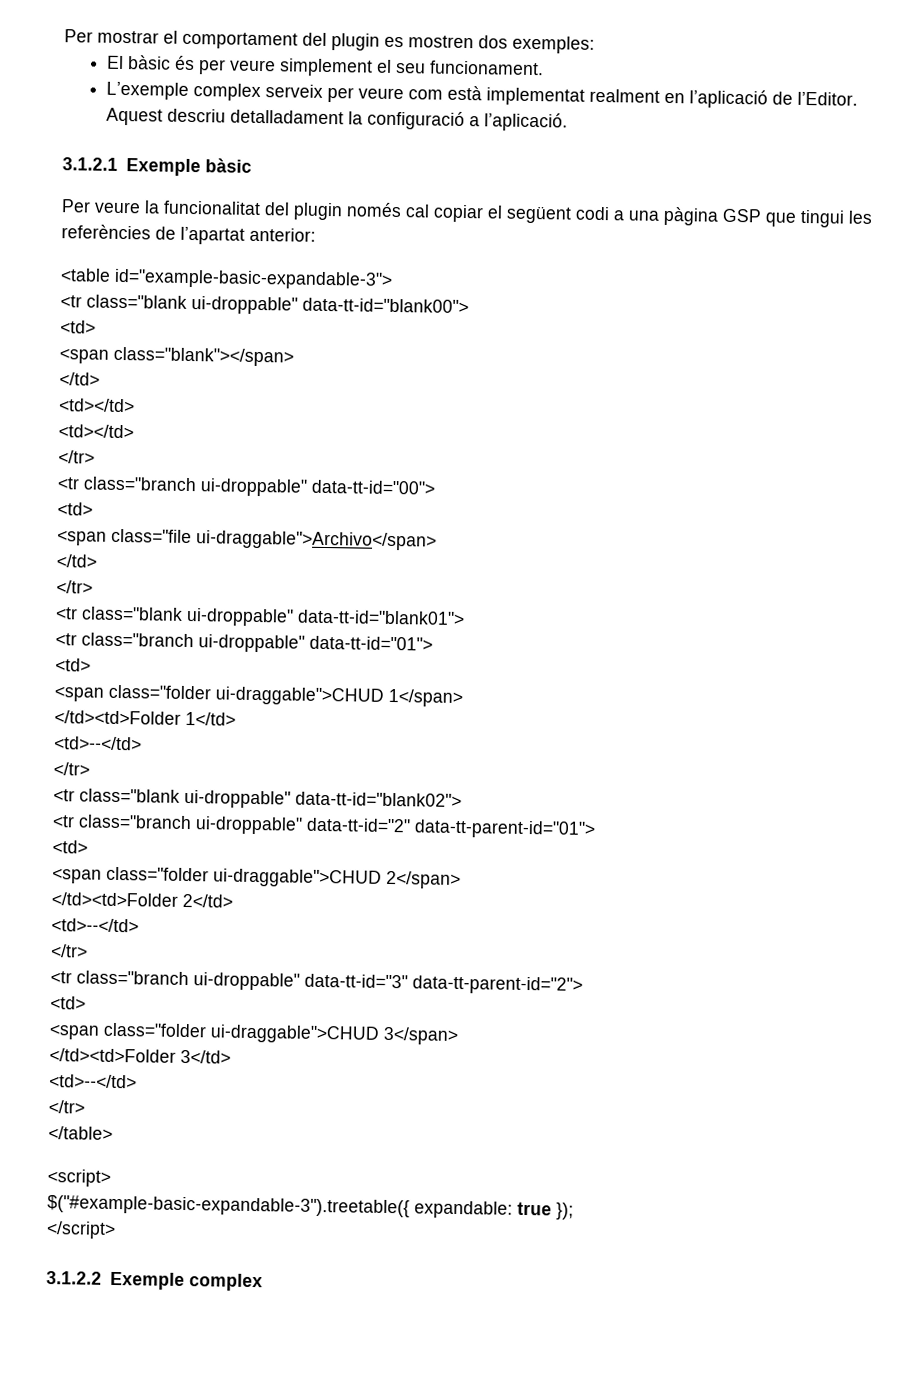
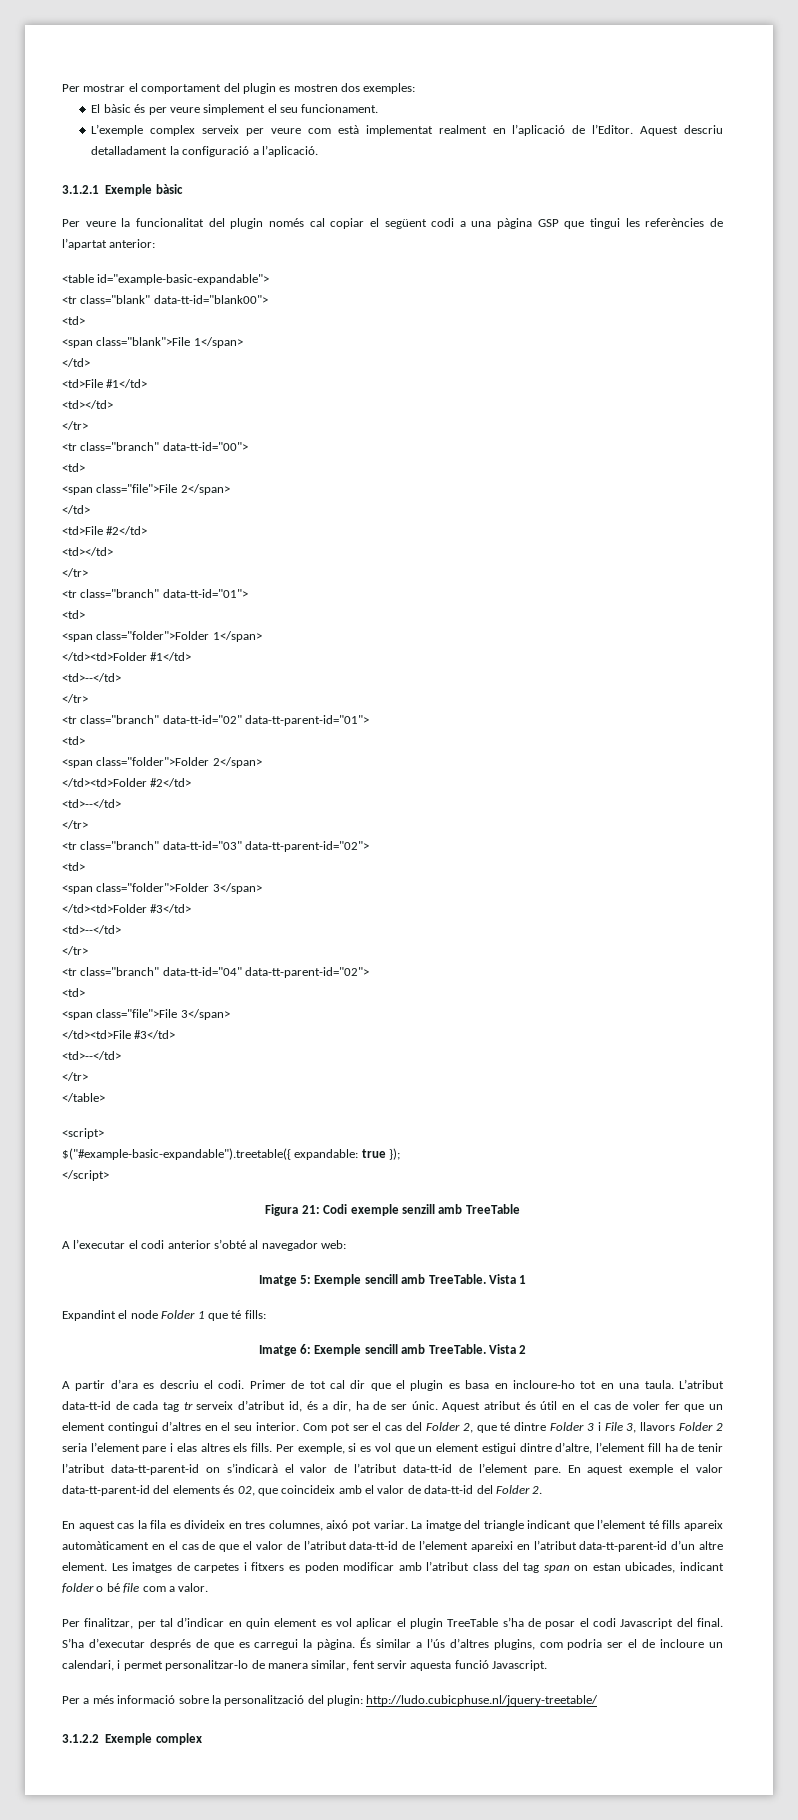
- <table id="example-basic-expandable-3">
- <tr class="blank ui-droppable" data-tt-id="blank00">
+ <table id="example-basic-expandable">
+ <tr class="blank" data-tt-id="blank00">
- <span class="blank"></span>
+ <span class="blank">File 1</span>
  </td>
- <td></td>
+ <td>File #1</td>
  <td></td>
  </tr>
- <tr class="branch ui-droppable" data-tt-id="00">
+ <tr class="branch" data-tt-id="00">
- <span class="file ui-draggable">Archivo</span>
+ <span class="file">File 2</span>
  </td>
+ <td>File #2</td>
+ <td></td>
  </tr>
- <tr class="blank ui-droppable" data-tt-id="blank01">
- <tr class="branch ui-droppable" data-tt-id="01">
+ <tr class="branch" data-tt-id="01">
- <span class="folder ui-draggable">CHUD 1</span>
+ <span class="folder">Folder 1</span>
- </td><td>Folder 1</td>
+ </td><td>Folder #1</td>
  <td>--</td>
  </tr>
- <tr class="blank ui-droppable" data-tt-id="blank02">
- <tr class="branch ui-droppable" data-tt-id="2" data-tt-parent-id="01">
+ <tr class="branch" data-tt-id="02" data-tt-parent-id="01">
- <span class="folder ui-draggable">CHUD 2</span>
+ <span class="folder">Folder 2</span>
- </td><td>Folder 2</td>
+ </td><td>Folder #2</td>
  <td>--</td>
  </tr>
- <tr class="branch ui-droppable" data-tt-id="3" data-tt-parent-id="2">
+ <tr class="branch" data-tt-id="03" data-tt-parent-id="02">
  <td>
- <span class="folder ui-draggable">CHUD 3</span>
+ <span class="folder">Folder 3</span>
- </td><td>Folder 3</td>
+ </td><td>Folder #3</td>
+ <td>--</td>
+ </tr>
+ <tr class="branch" data-tt-id="04" data-tt-parent-id="02">
+ <td>
+ <span class="file">File 3</span>
+ </td><td>File #3</td>
- $("#example-basic-expandable-3").treetable({ expandable: true });
+ $("#example-basic-expandable").treetable({ expandable: true });
+ Figura 21: Codi exemple senzill amb TreeTable
+ A l’executar el codi anterior s’obté al navegador web:
+ Imatge 5: Exemple sencill amb TreeTable. Vista 1
+ Expandint el node Folder 1 que té fills:
+ Imatge 6: Exemple sencill amb TreeTable. Vista 2
+ A partir d’ara es descriu el codi. Primer de tot cal dir que el plugin es basa en incloure-ho tot en una taula. L’atribut data-tt-id de cada tag tr serveix d’atribut id, és a dir, ha de ser únic. Aquest atribut és útil en el cas de voler fer que un element contingui d’altres en el seu interior. Com pot ser el cas del Folder 2, que té dintre Folder 3 i File 3, llavors Folder 2 seria l’element pare i elas altres els fills. Per exemple, si es vol que un element estigui dintre d’altre, l’element fill ha de tenir l’atribut data-tt-parent-id on s’indicarà el valor de l’atribut data-tt-id de l’element pare. En aquest exemple el valor data-tt-parent-id del elements és 02, que coincideix amb el valor de data-tt-id del Folder 2.
+ En aquest cas la fila es divideix en tres columnes, aixó pot variar. La imatge del triangle indicant que l’element té fills apareix automàticament en el cas de que el valor de l’atribut data-tt-id de l’element apareixi en l’atribut data-tt-parent-id d’un altre element. Les imatges de carpetes i fitxers es poden modificar amb l’atribut class del tag span on estan ubicades, indicant folder o bé file com a valor.
+ Per finalitzar, per tal d’indicar en quin element es vol aplicar el plugin TreeTable s’ha de posar el codi Javascript del final. S’ha d’executar després de que es carregui la pàgina. És similar a l’ús d’altres plugins, com podria ser el de incloure un calendari, i permet personalitzar-lo de manera similar, fent servir aquesta funció Javascript.
+ Per a més informació sobre la personalització del plugin: http://ludo.cubicphuse.nl/jquery-treetable/

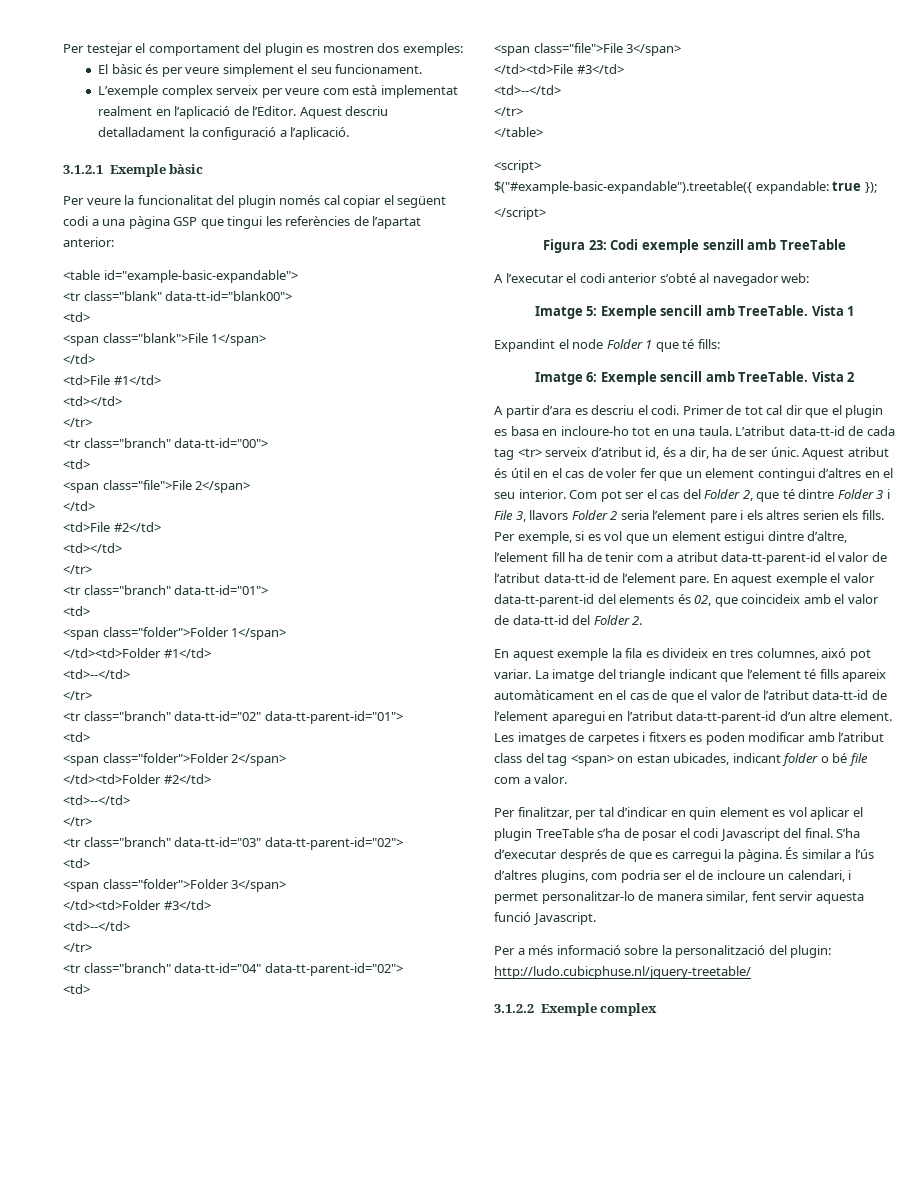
- Per mostrar el comportament del plugin es mostren dos exemples:
+ Per testejar el comportament del plugin es mostren dos exemples:
- Figura 21: Codi exemple senzill amb TreeTable
+ Figura 23: Codi exemple senzill amb TreeTable
- L’atribut data-tt-id de cada tag tr serveix d’atribut id, és a dir, ha de ser únic.
+ L’atribut data-tt-id de cada tag <tr> serveix d’atribut id, és a dir, ha de ser únic.
- Com pot ser el cas del Folder 2, que té dintre Folder 3 i File 3, llavors Folder 2 seria l’element pare i elas altres els fills.
+ Com pot ser el cas del Folder 2, que té dintre Folder 3 i File 3, llavors Folder 2 seria l’element pare i els altres serien els fills.
- Per exemple, si es vol que un element estigui dintre d’altre, l’element fill ha de tenir l’atribut data-tt-parent-id on s’indicarà el valor de l’atribut data-tt-id de l’element pare.
+ Per exemple, si es vol que un element estigui dintre d’altre, l’element fill ha de tenir com a atribut data-tt-parent-id el valor de l’atribut data-tt-id de l’element pare.
- En aquest cas la fila es divideix en tres columnes, aixó pot variar.
+ En aquest exemple la fila es divideix en tres columnes, aixó pot variar.
- La imatge del triangle indicant que l’element té fills apareix automàticament en el cas de que el valor de l’atribut data-tt-id de l’element apareixi en l’atribut data-tt-parent-id d’un altre element.
+ La imatge del triangle indicant que l’element té fills apareix automàticament en el cas de que el valor de l’atribut data-tt-id de l’element aparegui en l’atribut data-tt-parent-id d’un altre element.
- Les imatges de carpetes i fitxers es poden modificar amb l’atribut class del tag span on estan ubicades, indicant folder o bé file com a valor.
+ Les imatges de carpetes i fitxers es poden modificar amb l’atribut class del tag <span> on estan ubicades, indicant folder o bé file com a valor.

